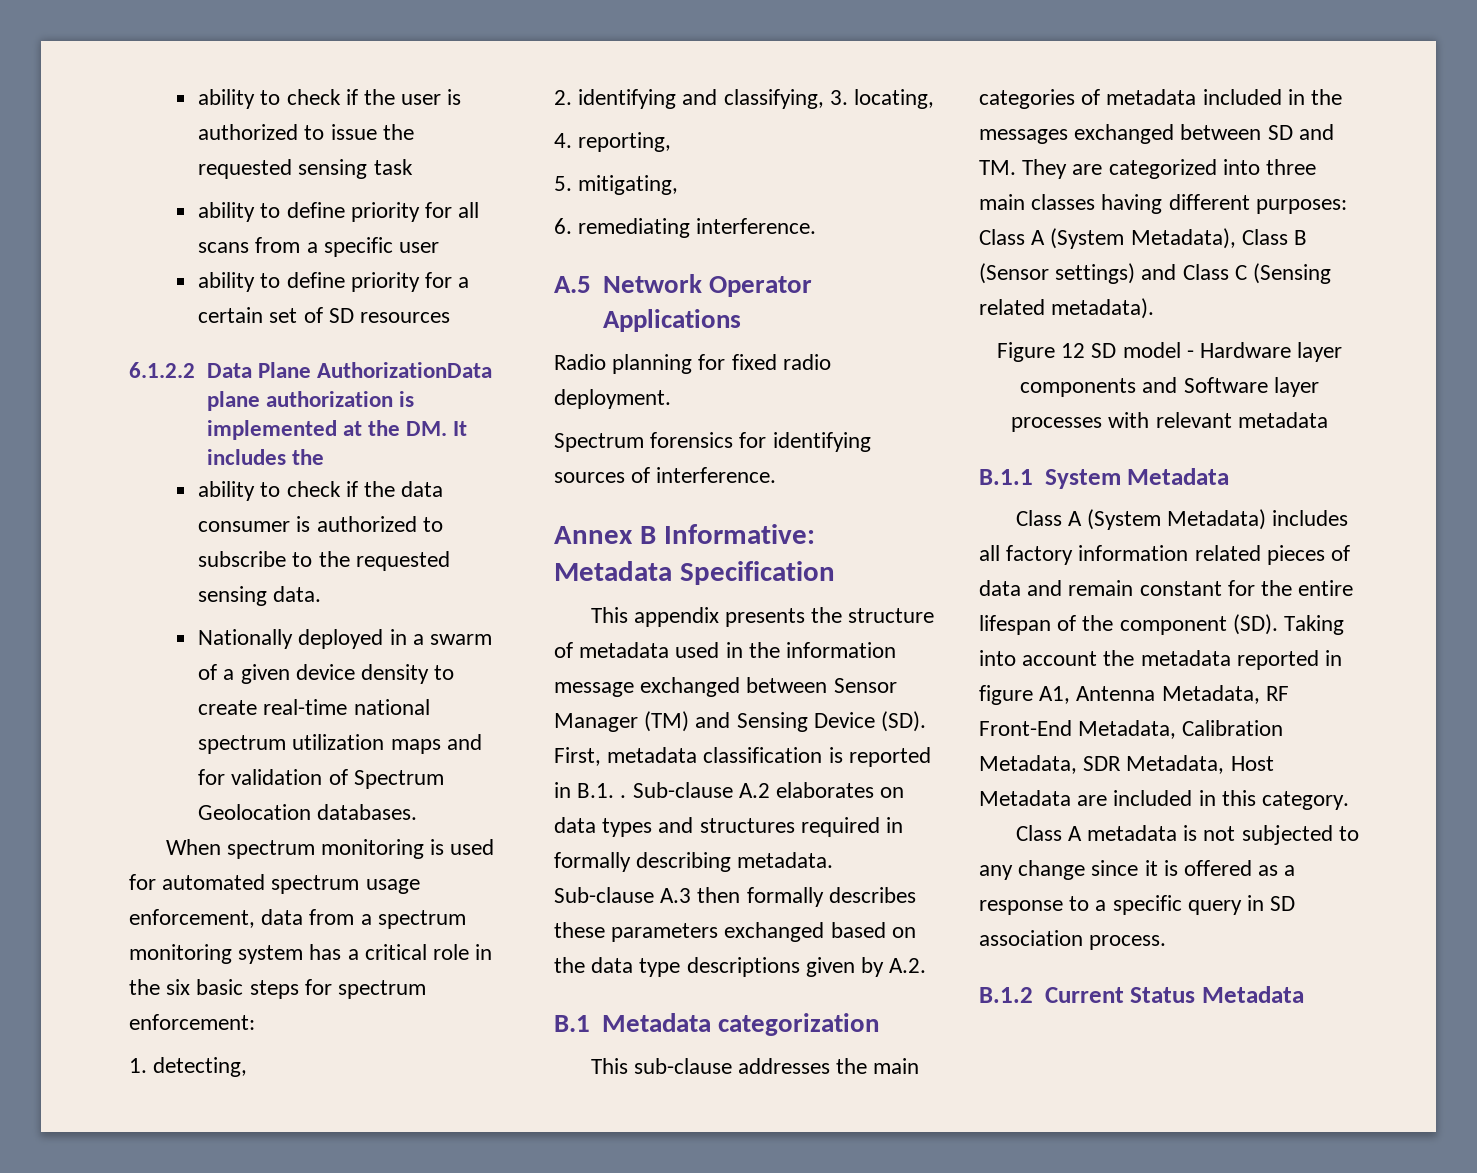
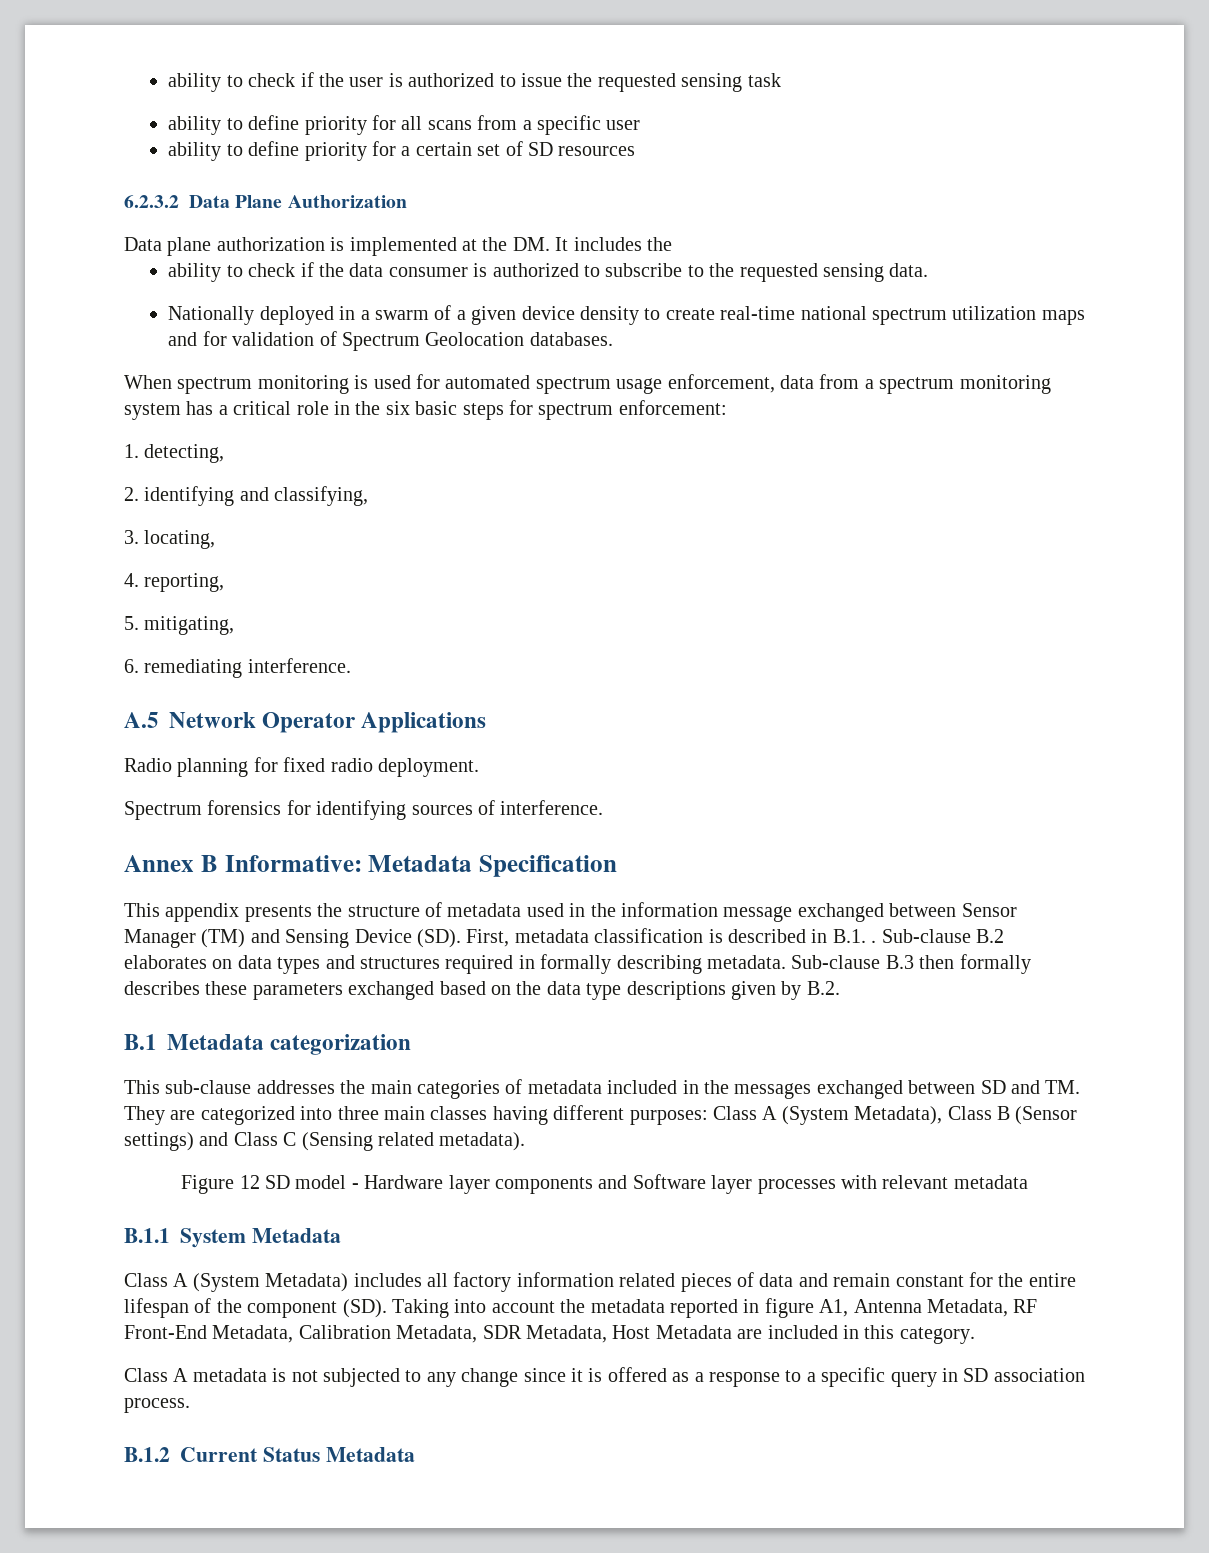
- 6.1.2.2 Data Plane AuthorizationData plane authorization is implemented at the DM. It includes the
+ 6.2.3.2 Data Plane Authorization
+ Data plane authorization is implemented at the DM. It includes the
- 2. identifying and classifying, 3. locating,
+ 2. identifying and classifying,
+ 3. locating,
- This appendix presents the structure of metadata used in the information message exchanged between Sensor Manager (TM) and Sensing Device (SD). First, metadata classification is reported in B.1. .
+ This appendix presents the structure of metadata used in the information message exchanged between Sensor Manager (TM) and Sensing Device (SD). First, metadata classification is described in B.1. .
- Sub-clause A.2 elaborates on data types and structures required in formally describing metadata.
+ Sub-clause B.2 elaborates on data types and structures required in formally describing metadata.
- Sub-clause A.3 then formally describes these parameters exchanged based on the data type descriptions given by A.2.
+ Sub-clause B.3 then formally describes these parameters exchanged based on the data type descriptions given by B.2.

